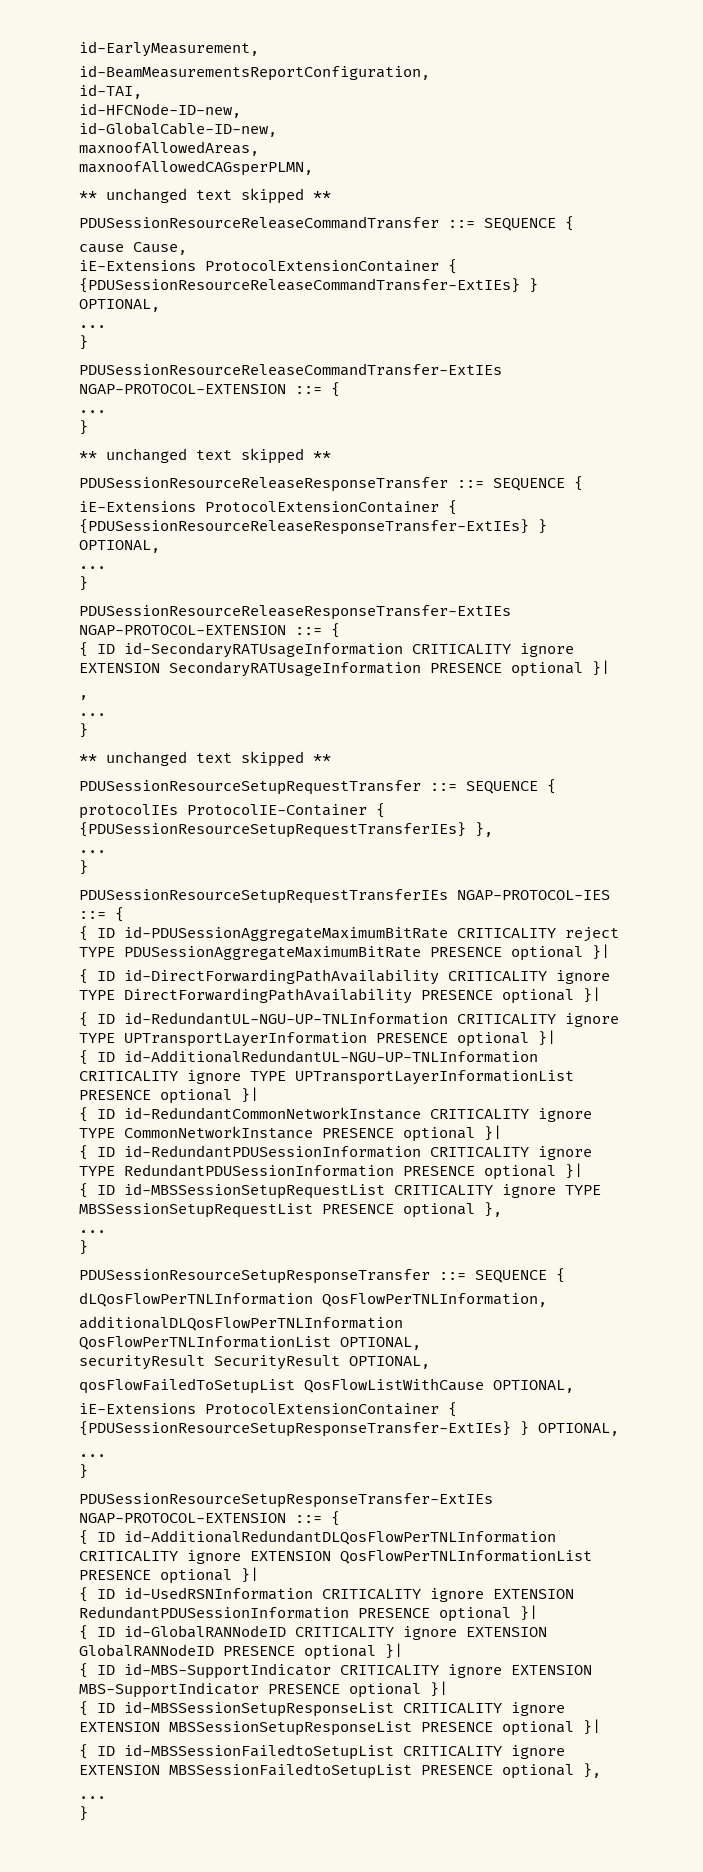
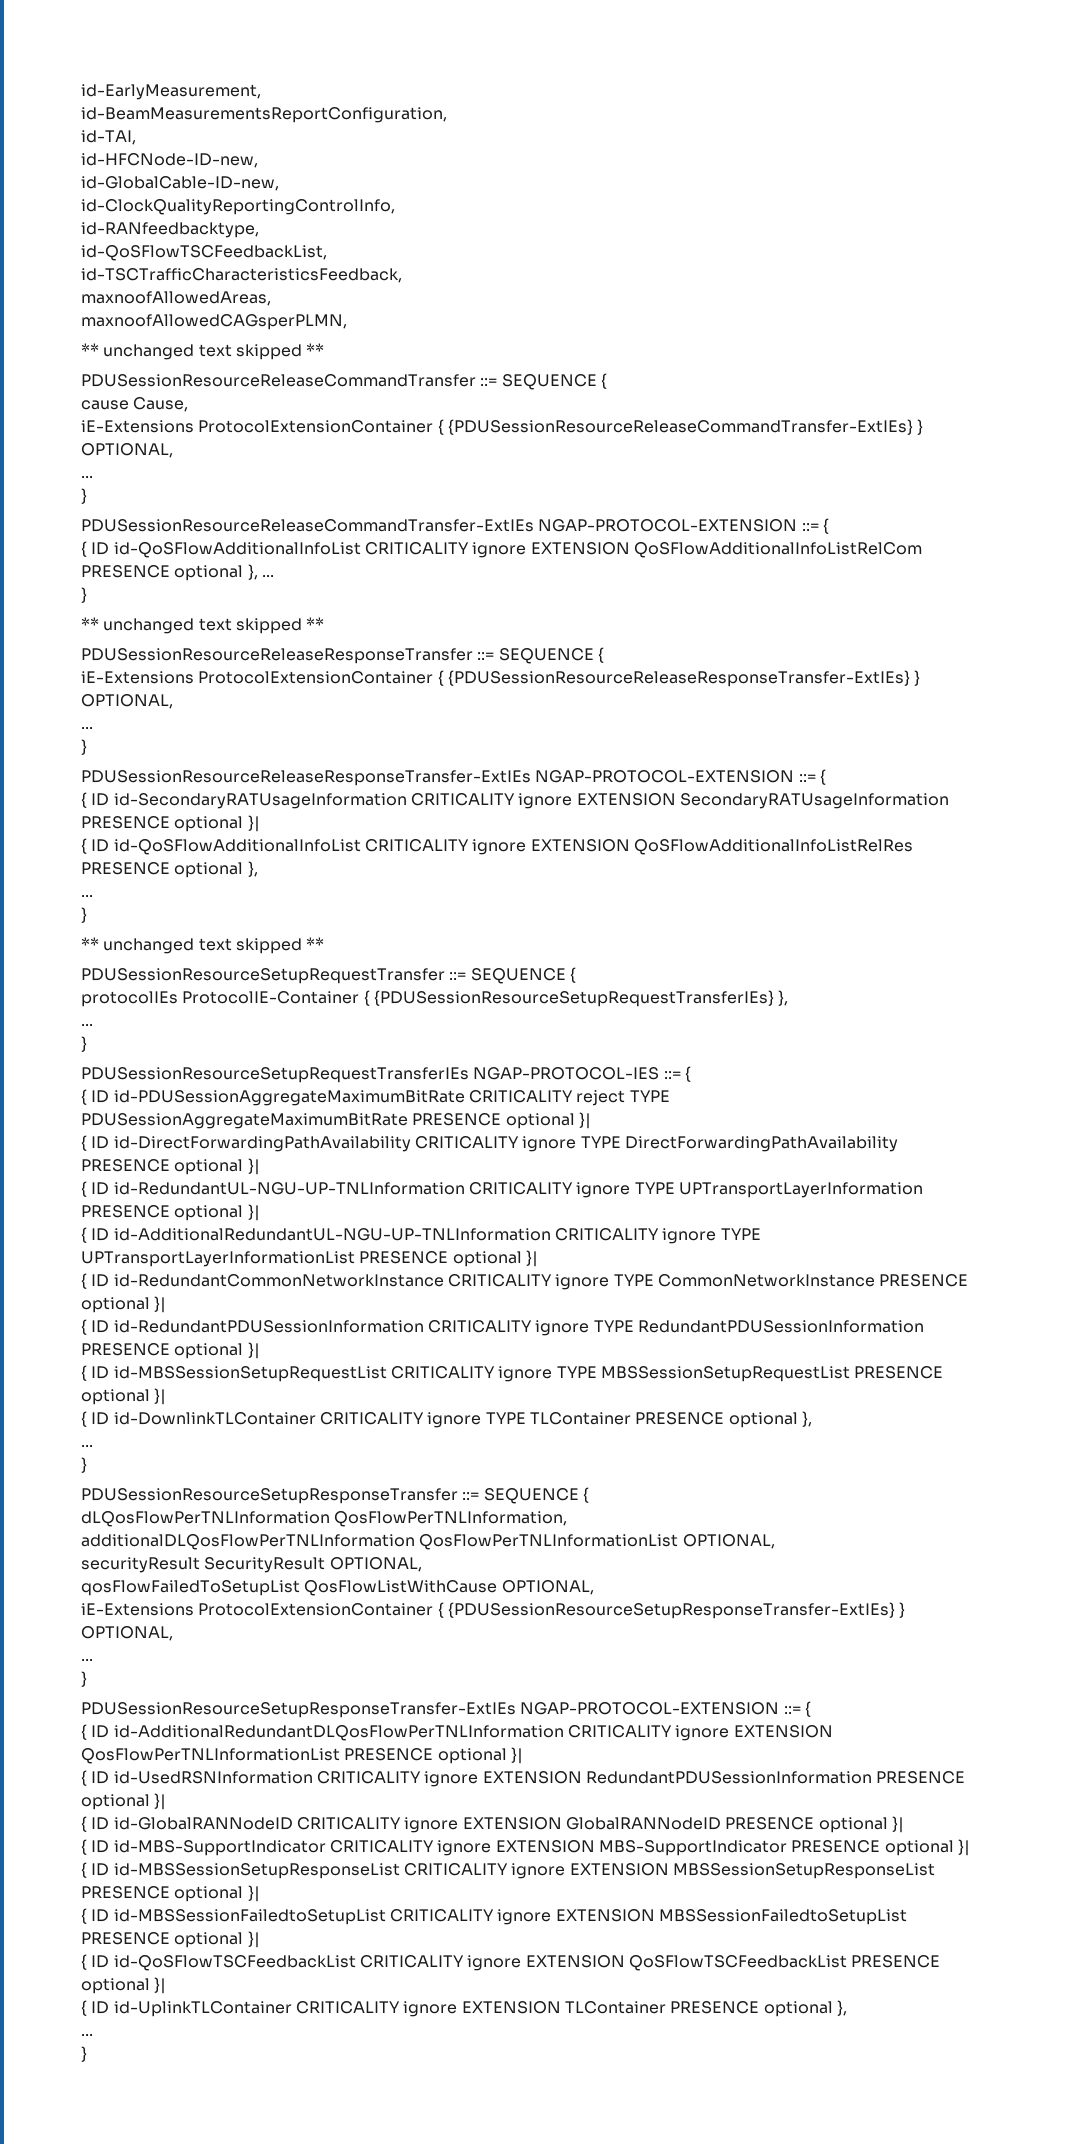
+ id-ClockQualityReportingControlInfo,
+ id-RANfeedbacktype,
+ id-QoSFlowTSCFeedbackList,
+ id-TSCTrafficCharacteristicsFeedback,
  PDUSessionResourceReleaseCommandTransfer-ExtIEs NGAP-PROTOCOL-EXTENSION ::= {
- ...
+ { ID id-QoSFlowAdditionalInfoList CRITICALITY ignore EXTENSION QoSFlowAdditionalInfoListRelCom PRESENCE optional }, ...
- ,
+ { ID id-QoSFlowAdditionalInfoList CRITICALITY ignore EXTENSION QoSFlowAdditionalInfoListRelRes PRESENCE optional },
- { ID id-MBSSessionSetupRequestList CRITICALITY ignore TYPE MBSSessionSetupRequestList PRESENCE optional },
+ { ID id-MBSSessionSetupRequestList CRITICALITY ignore TYPE MBSSessionSetupRequestList PRESENCE optional }|
+ { ID id-DownlinkTLContainer CRITICALITY ignore TYPE TLContainer PRESENCE optional },
- { ID id-MBSSessionFailedtoSetupList CRITICALITY ignore EXTENSION MBSSessionFailedtoSetupList PRESENCE optional },
+ { ID id-MBSSessionFailedtoSetupList CRITICALITY ignore EXTENSION MBSSessionFailedtoSetupList PRESENCE optional }|
+ { ID id-QoSFlowTSCFeedbackList CRITICALITY ignore EXTENSION QoSFlowTSCFeedbackList PRESENCE optional }|
+ { ID id-UplinkTLContainer CRITICALITY ignore EXTENSION TLContainer PRESENCE optional },

